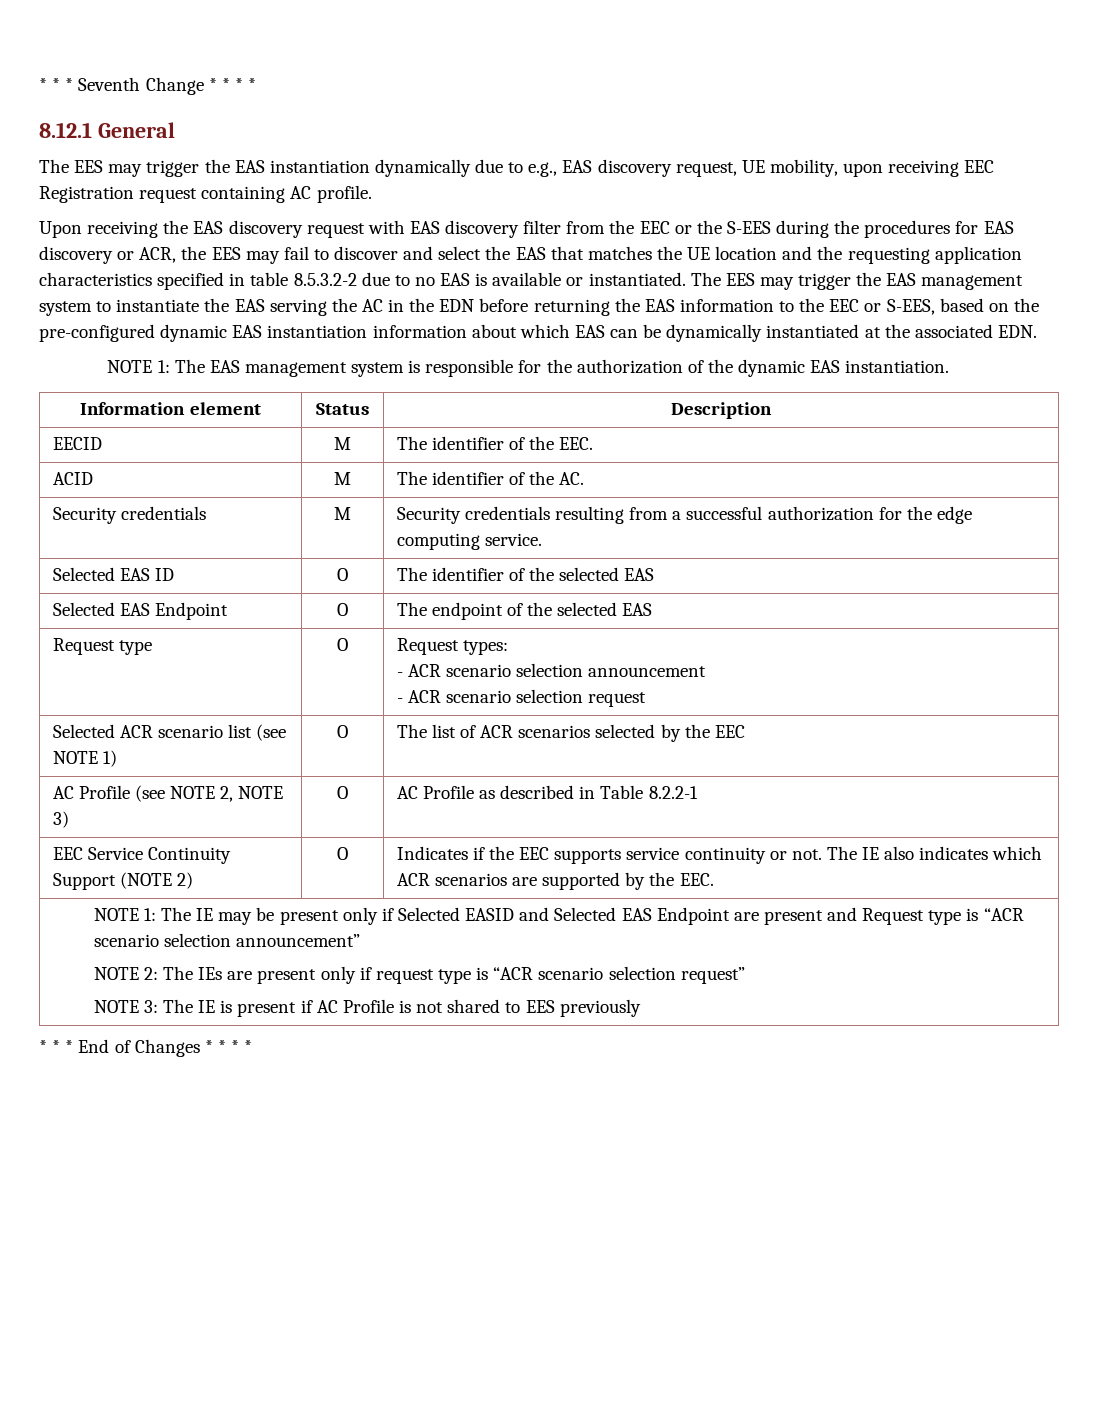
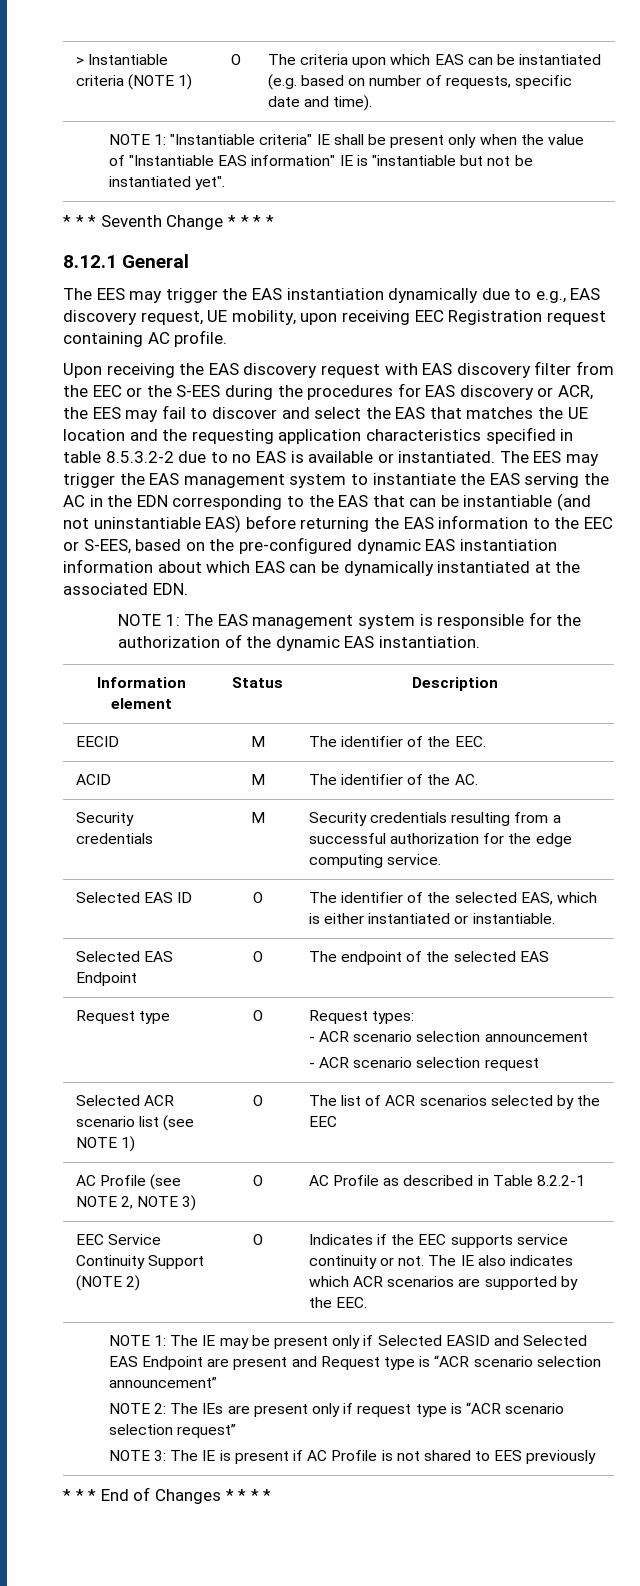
+ > Instantiable criteria (NOTE 1) | O | The criteria upon which EAS can be instantiated (e.g. based on number of requests, specific date and time).
+ NOTE 1: "Instantiable criteria" IE shall be present only when the value of "Instantiable EAS information" IE is "instantiable but not be instantiated yet".
- The EES may trigger the EAS management system to instantiate the EAS serving the AC in the EDN before returning the EAS information to the EEC or S-EES, based on the pre-configured dynamic EAS instantiation information about which EAS can be dynamically instantiated at the associated EDN.
+ The EES may trigger the EAS management system to instantiate the EAS serving the AC in the EDN corresponding to the EAS that can be instantiable (and not uninstantiable EAS) before returning the EAS information to the EEC or S-EES, based on the pre-configured dynamic EAS instantiation information about which EAS can be dynamically instantiated at the associated EDN.
- Selected EAS ID | O | The identifier of the selected EAS
+ Selected EAS ID | O | The identifier of the selected EAS, which is either instantiated or instantiable.

